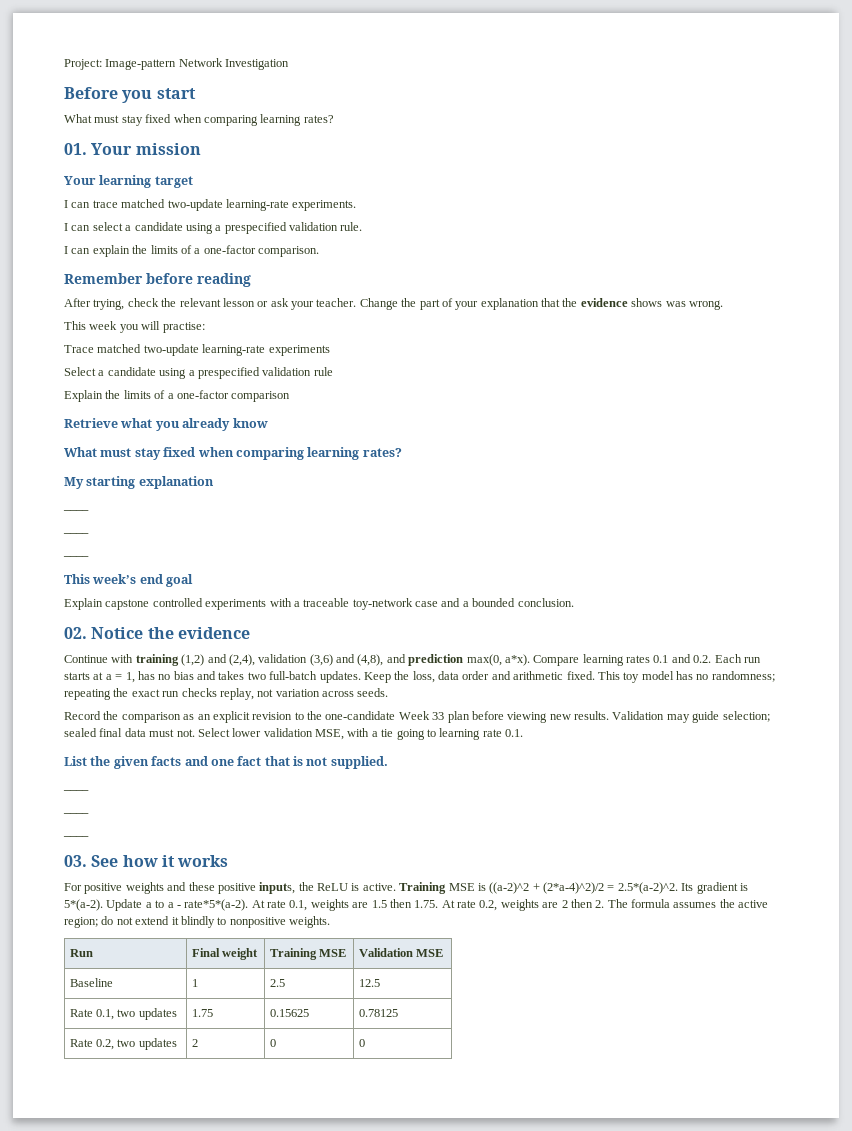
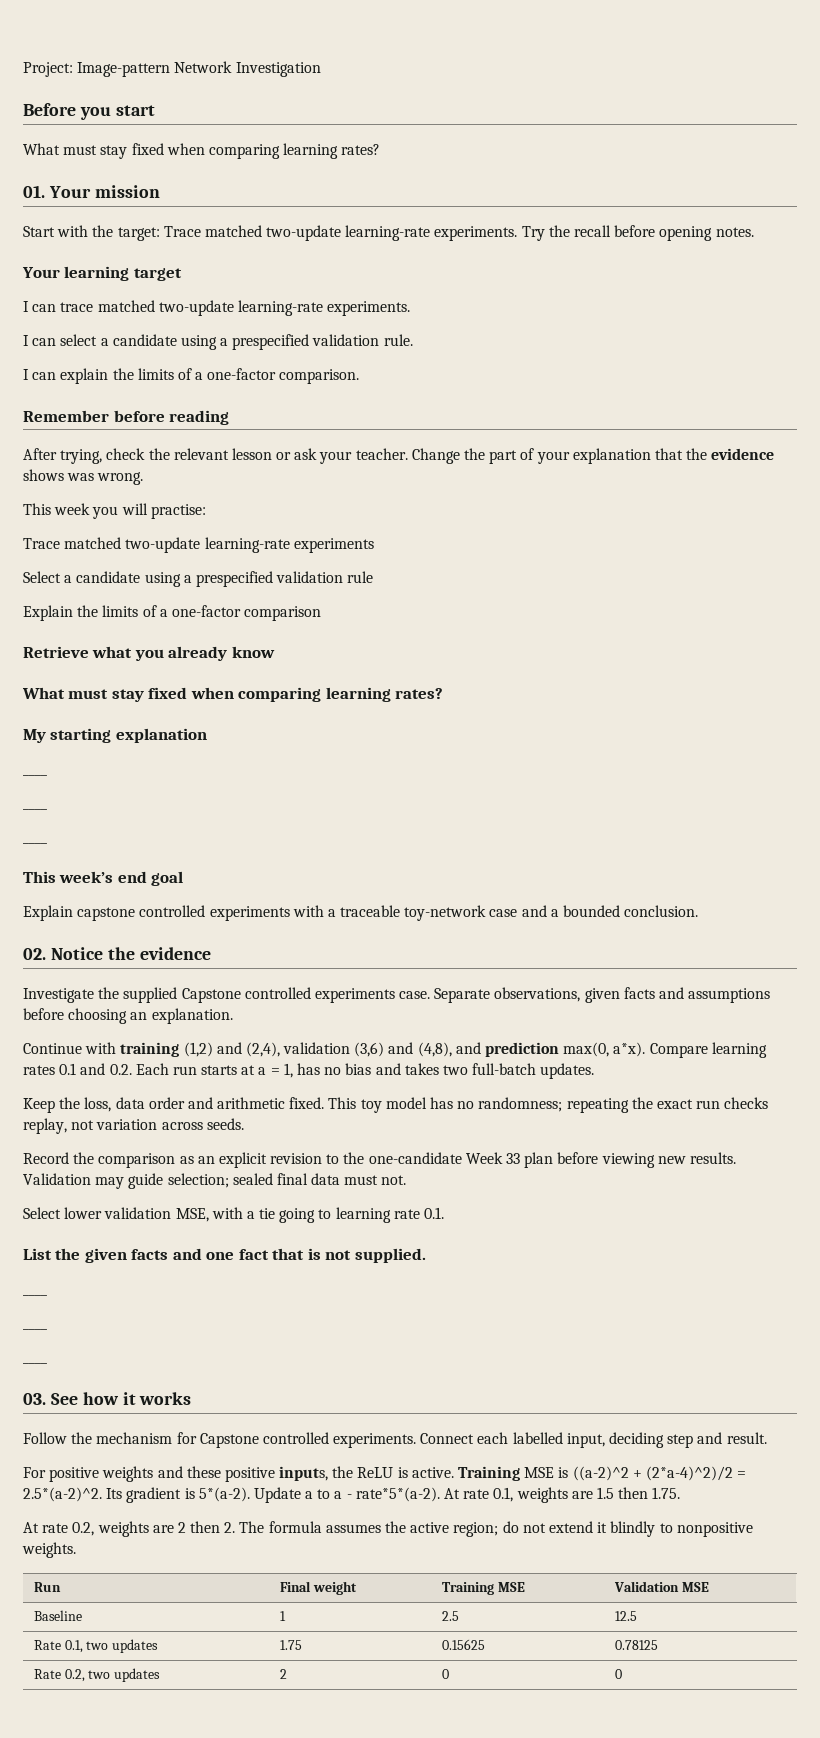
+ Start with the target: Trace matched two-update learning-rate experiments. Try the recall before opening notes.
+ Investigate the supplied Capstone controlled experiments case. Separate observations, given facts and assumptions before choosing an explanation.
- Compare learning rates 0.1 and 0.2. Each run starts at a = 1, has no bias and takes two full-batch updates. Keep the loss, data order and arithmetic fixed.
+ Compare learning rates 0.1 and 0.2. Each run starts at a = 1, has no bias and takes two full-batch updates.
+ Keep the loss, data order and arithmetic fixed.
- Validation may guide selection; sealed final data must not. Select lower validation MSE, with a tie going to learning rate 0.1.
+ Validation may guide selection; sealed final data must not.
+ Select lower validation MSE, with a tie going to learning rate 0.1.
+ Follow the mechanism for Capstone controlled experiments. Connect each labelled input, deciding step and result.
- At rate 0.1, weights are 1.5 then 1.75. At rate 0.2, weights are 2 then 2. The formula assumes the active region; do not extend it blindly to nonpositive weights.
+ At rate 0.1, weights are 1.5 then 1.75.
+ At rate 0.2, weights are 2 then 2. The formula assumes the active region; do not extend it blindly to nonpositive weights.

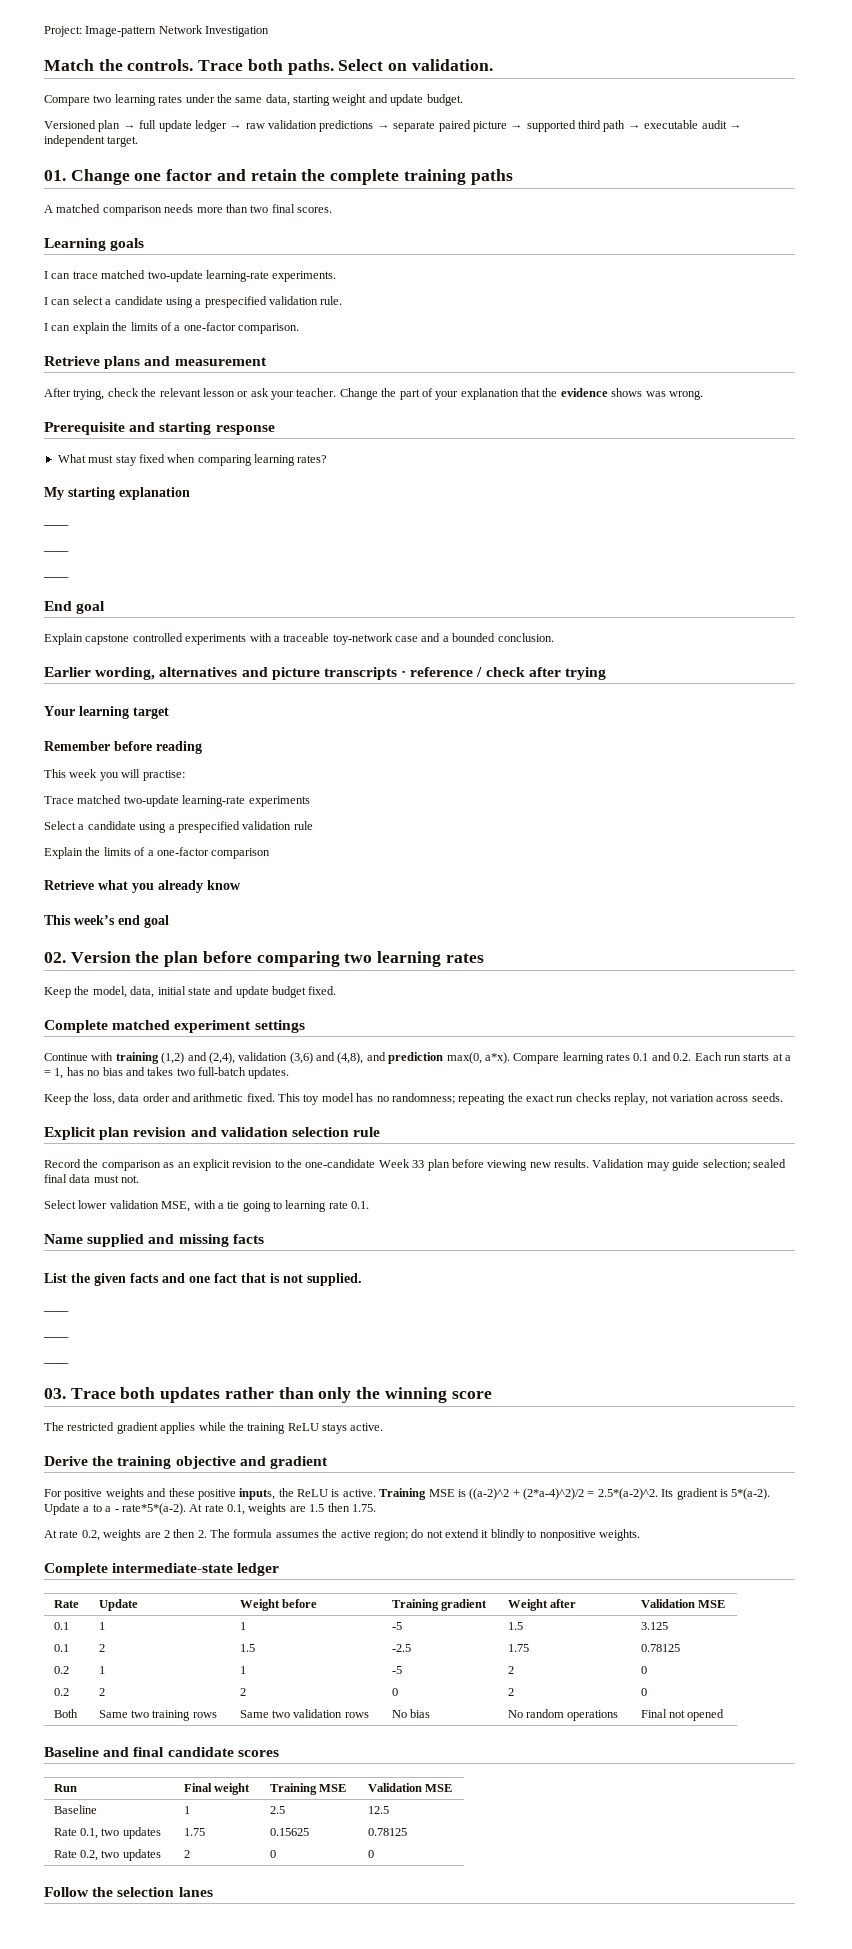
- Before you start
- What must stay fixed when comparing learning rates?
- 01. Your mission
- Start with the target: Trace matched two-update learning-rate experiments. Try the recall before opening notes.
- Your learning target
+ Match the controls. Trace both paths. Select on validation.
+ Compare two learning rates under the same data, starting weight and update budget.
+ Versioned plan → full update ledger → raw validation predictions → separate paired picture → supported third path → executable audit → independent target.
+ 01. Change one factor and retain the complete training paths
+ A matched comparison needs more than two final scores.
+ Learning goals
- Remember before reading
+ Retrieve plans and measurement
+ Prerequisite and starting response
+ What must stay fixed when comparing learning rates?
+ My starting explanation
+ ____
+ ____
+ ____
+ End goal
+ Explain capstone controlled experiments with a traceable toy-network case and a bounded conclusion.
+ Earlier wording, alternatives and picture transcripts · reference / check after trying
+ Your learning target
+ Remember before reading
  Retrieve what you already know
- What must stay fixed when comparing learning rates?
- My starting explanation
- ____
- ____
- ____
  This week’s end goal
- Explain capstone controlled experiments with a traceable toy-network case and a bounded conclusion.
- 02. Notice the evidence
- Investigate the supplied Capstone controlled experiments case. Separate observations, given facts and assumptions before choosing an explanation.
+ 02. Version the plan before comparing two learning rates
+ Keep the model, data, initial state and update budget fixed.
+ Complete matched experiment settings
+ Explicit plan revision and validation selection rule
+ Name supplied and missing facts
- 03. See how it works
- Follow the mechanism for Capstone controlled experiments. Connect each labelled input, deciding step and result.
+ 03. Trace both updates rather than only the winning score
+ The restricted gradient applies while the training ReLU stays active.
+ Derive the training objective and gradient
+ Complete intermediate-state ledger
+ Rate | Update | Weight before | Training gradient | Weight after | Validation MSE
+ 0.1 | 1 | 1 | -5 | 1.5 | 3.125
+ 0.1 | 2 | 1.5 | -2.5 | 1.75 | 0.78125
+ 0.2 | 1 | 1 | -5 | 2 | 0
+ 0.2 | 2 | 2 | 0 | 2 | 0
+ Both | Same two training rows | Same two validation rows | No bias | No random operations | Final not opened
+ Baseline and final candidate scores
+ Follow the selection lanes

